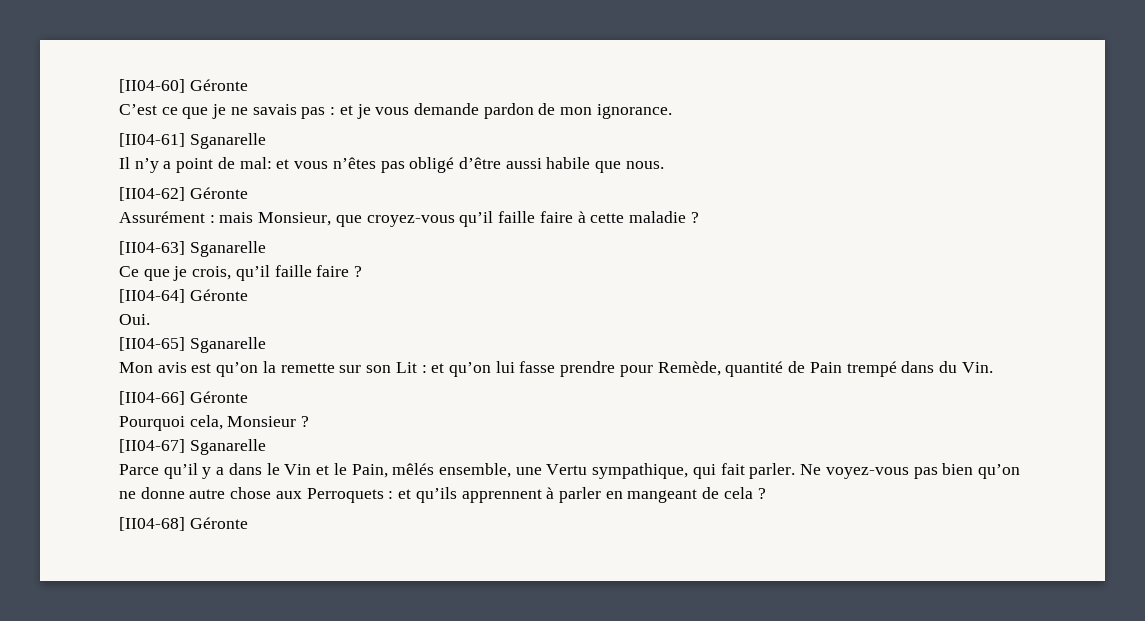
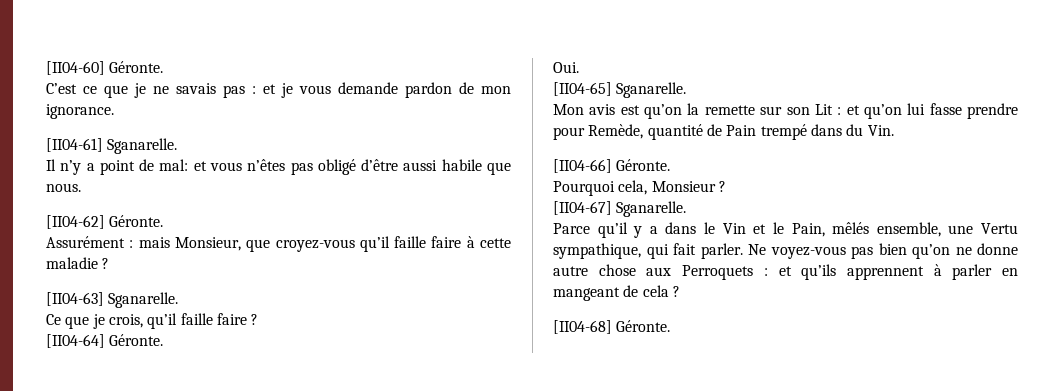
- [II04-60] Géronte
+ [II04-60] Géronte.
- [II04-61] Sganarelle
+ [II04-61] Sganarelle.
- [II04-62] Géronte
+ [II04-62] Géronte.
- [II04-63] Sganarelle
+ [II04-63] Sganarelle.
- [II04-64] Géronte
+ [II04-64] Géronte.
- [II04-65] Sganarelle
+ [II04-65] Sganarelle.
- [II04-66] Géronte
+ [II04-66] Géronte.
- [II04-67] Sganarelle
+ [II04-67] Sganarelle.
- [II04-68] Géronte
+ [II04-68] Géronte.

